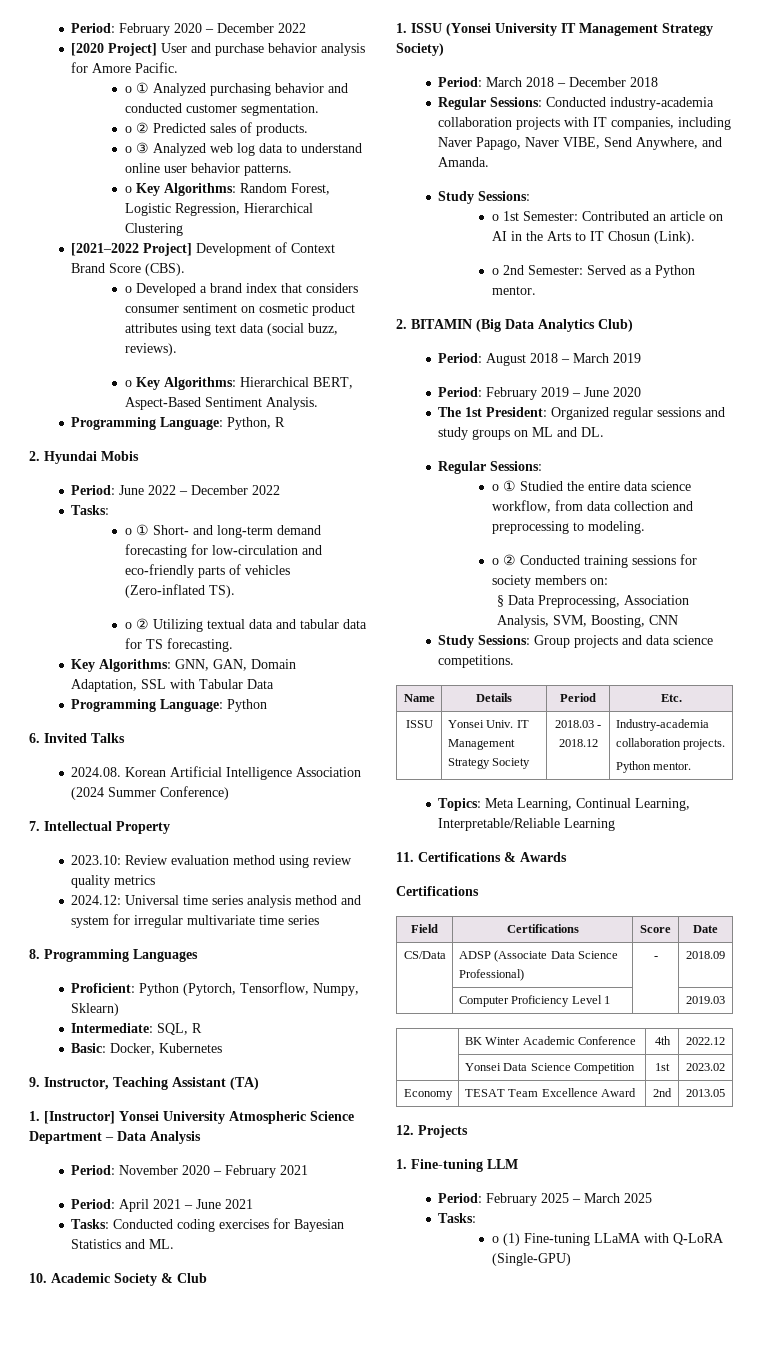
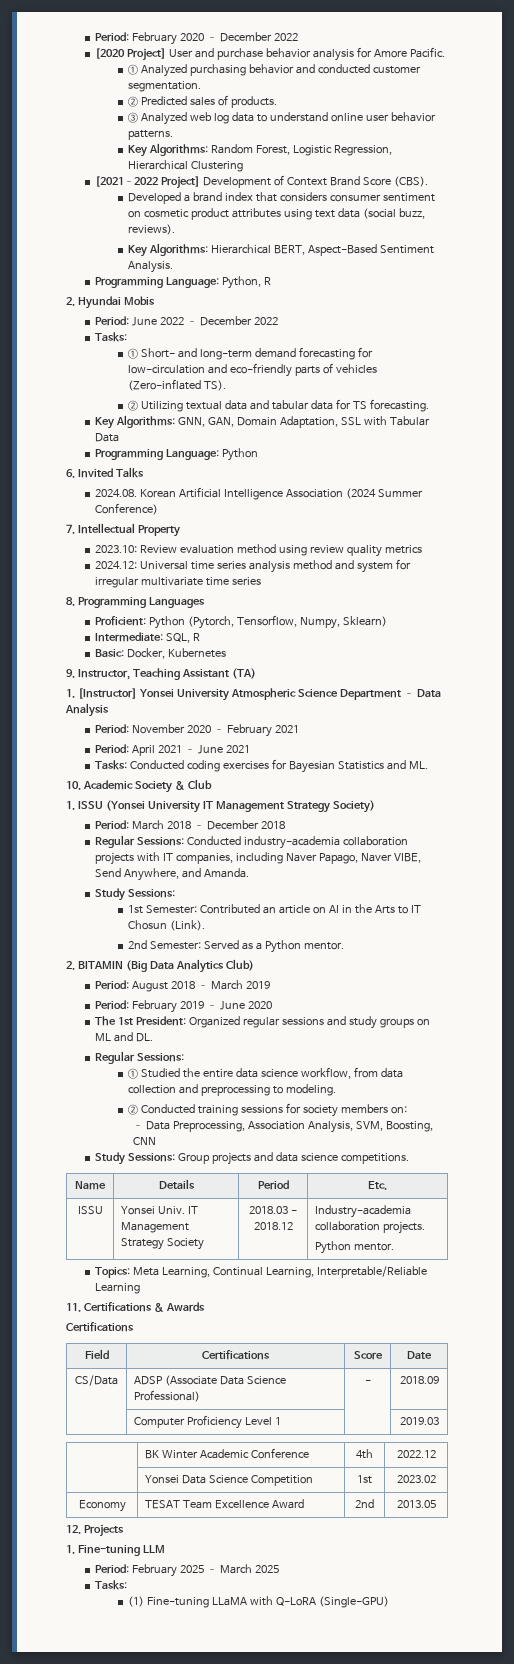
- o ① Analyzed purchasing behavior and conducted customer segmentation.
+ ① Analyzed purchasing behavior and conducted customer segmentation.
- o ② Predicted sales of products.
+ ② Predicted sales of products.
- o ③ Analyzed web log data to understand online user behavior patterns.
+ ③ Analyzed web log data to understand online user behavior patterns.
- o Key Algorithms: Random Forest, Logistic Regression, Hierarchical Clustering
+ Key Algorithms: Random Forest, Logistic Regression, Hierarchical Clustering
- o Developed a brand index that considers consumer sentiment on cosmetic product attributes using text data (social buzz, reviews).
+ Developed a brand index that considers consumer sentiment on cosmetic product attributes using text data (social buzz, reviews).
- o Key Algorithms: Hierarchical BERT, Aspect-Based Sentiment Analysis.
+ Key Algorithms: Hierarchical BERT, Aspect-Based Sentiment Analysis.
- o ① Short- and long-term demand forecasting for low-circulation and eco-friendly parts of vehicles (Zero-inflated TS).
+ ① Short- and long-term demand forecasting for low-circulation and eco-friendly parts of vehicles (Zero-inflated TS).
- o ② Utilizing textual data and tabular data for TS forecasting.
+ ② Utilizing textual data and tabular data for TS forecasting.
- o 1st Semester: Contributed an article on AI in the Arts to IT Chosun (Link).
+ 1st Semester: Contributed an article on AI in the Arts to IT Chosun (Link).
- o 2nd Semester: Served as a Python mentor.
+ 2nd Semester: Served as a Python mentor.
- o ① Studied the entire data science workflow, from data collection and preprocessing to modeling.
+ ① Studied the entire data science workflow, from data collection and preprocessing to modeling.
- o ② Conducted training sessions for society members on:
+ ② Conducted training sessions for society members on:
- § Data Preprocessing, Association Analysis, SVM, Boosting, CNN
+ – Data Preprocessing, Association Analysis, SVM, Boosting, CNN
- o (1) Fine-tuning LLaMA with Q-LoRA (Single-GPU)
+ (1) Fine-tuning LLaMA with Q-LoRA (Single-GPU)

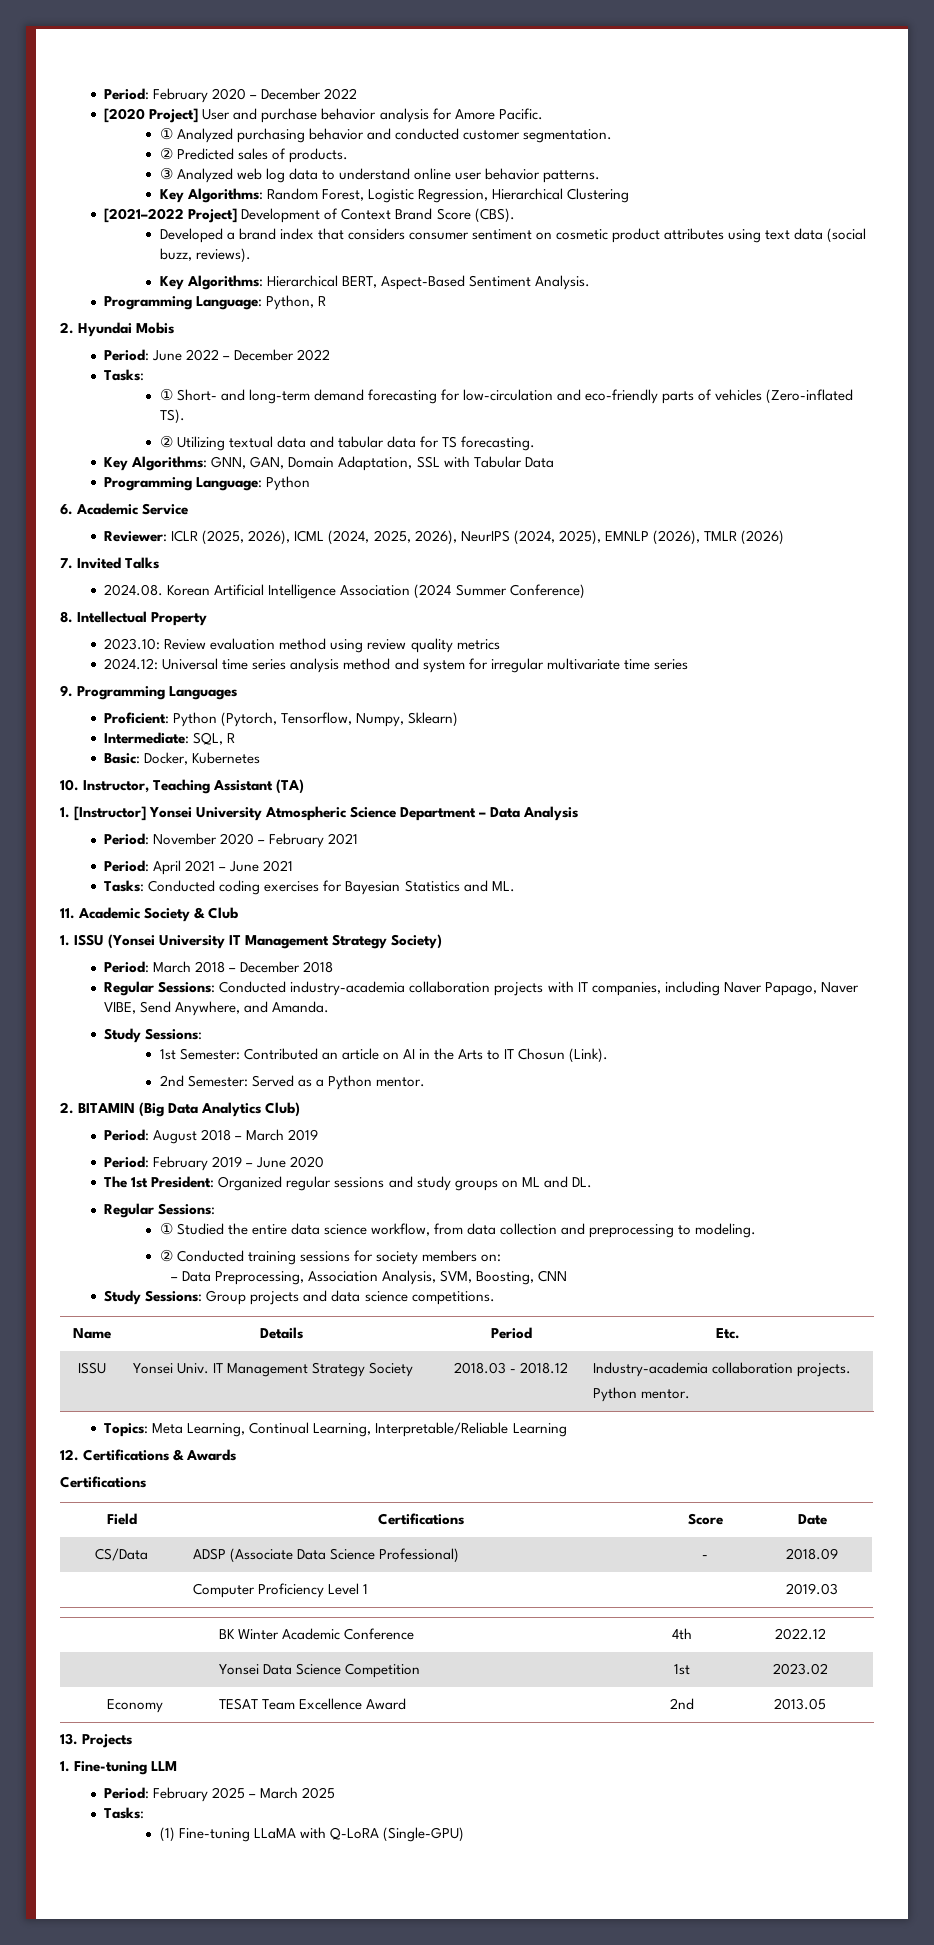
- 6. Invited Talks
+ 6. Academic Service
+ Reviewer: ICLR (2025, 2026), ICML (2024, 2025, 2026), NeurIPS (2024, 2025), EMNLP (2026), TMLR (2026)
+ 7. Invited Talks
- 7. Intellectual Property
+ 8. Intellectual Property
- 8. Programming Languages
+ 9. Programming Languages
- 9. Instructor, Teaching Assistant (TA)
+ 10. Instructor, Teaching Assistant (TA)
- 10. Academic Society & Club
+ 11. Academic Society & Club
- 11. Certifications & Awards
+ 12. Certifications & Awards
- 12. Projects
+ 13. Projects

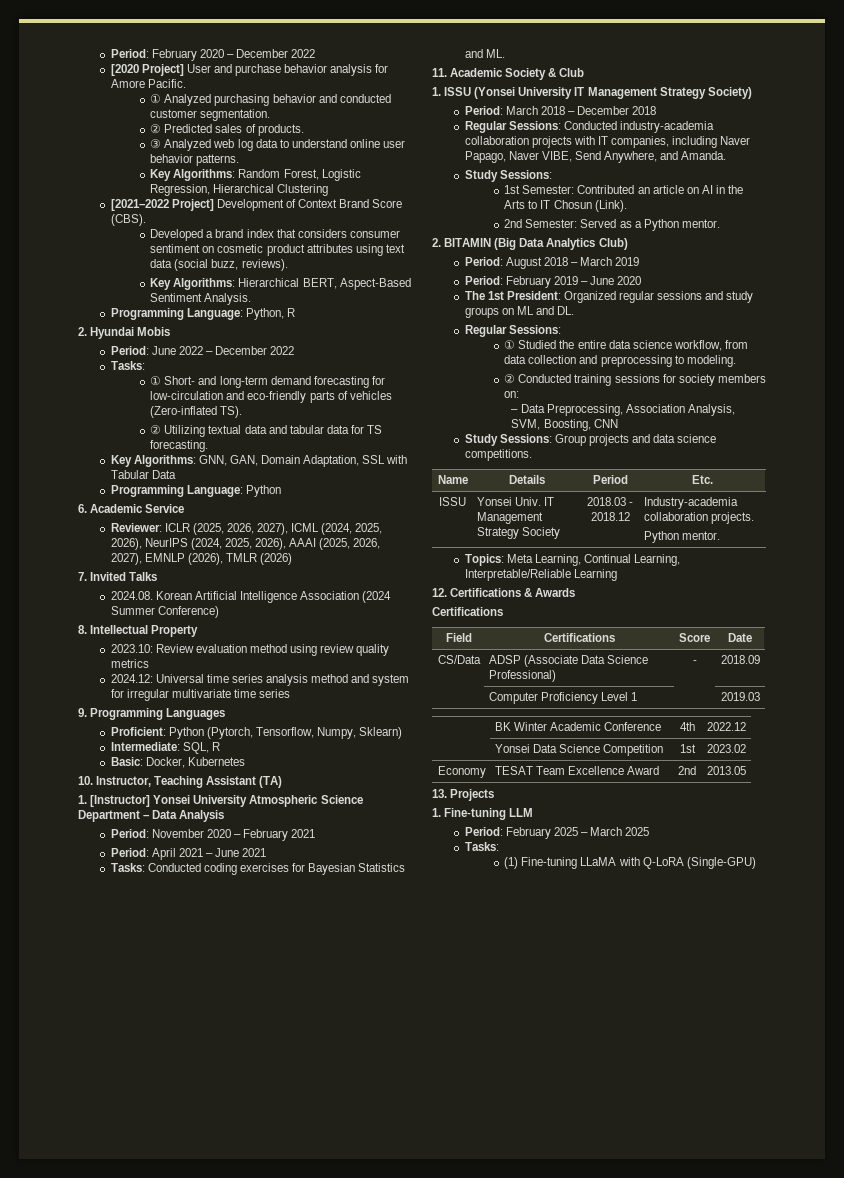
- Reviewer: ICLR (2025, 2026), ICML (2024, 2025, 2026), NeurIPS (2024, 2025), EMNLP (2026), TMLR (2026)
+ Reviewer: ICLR (2025, 2026, 2027), ICML (2024, 2025, 2026), NeurIPS (2024, 2025, 2026), AAAI (2025, 2026, 2027), EMNLP (2026), TMLR (2026)

